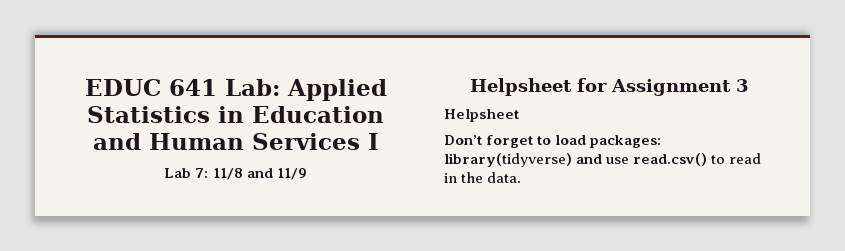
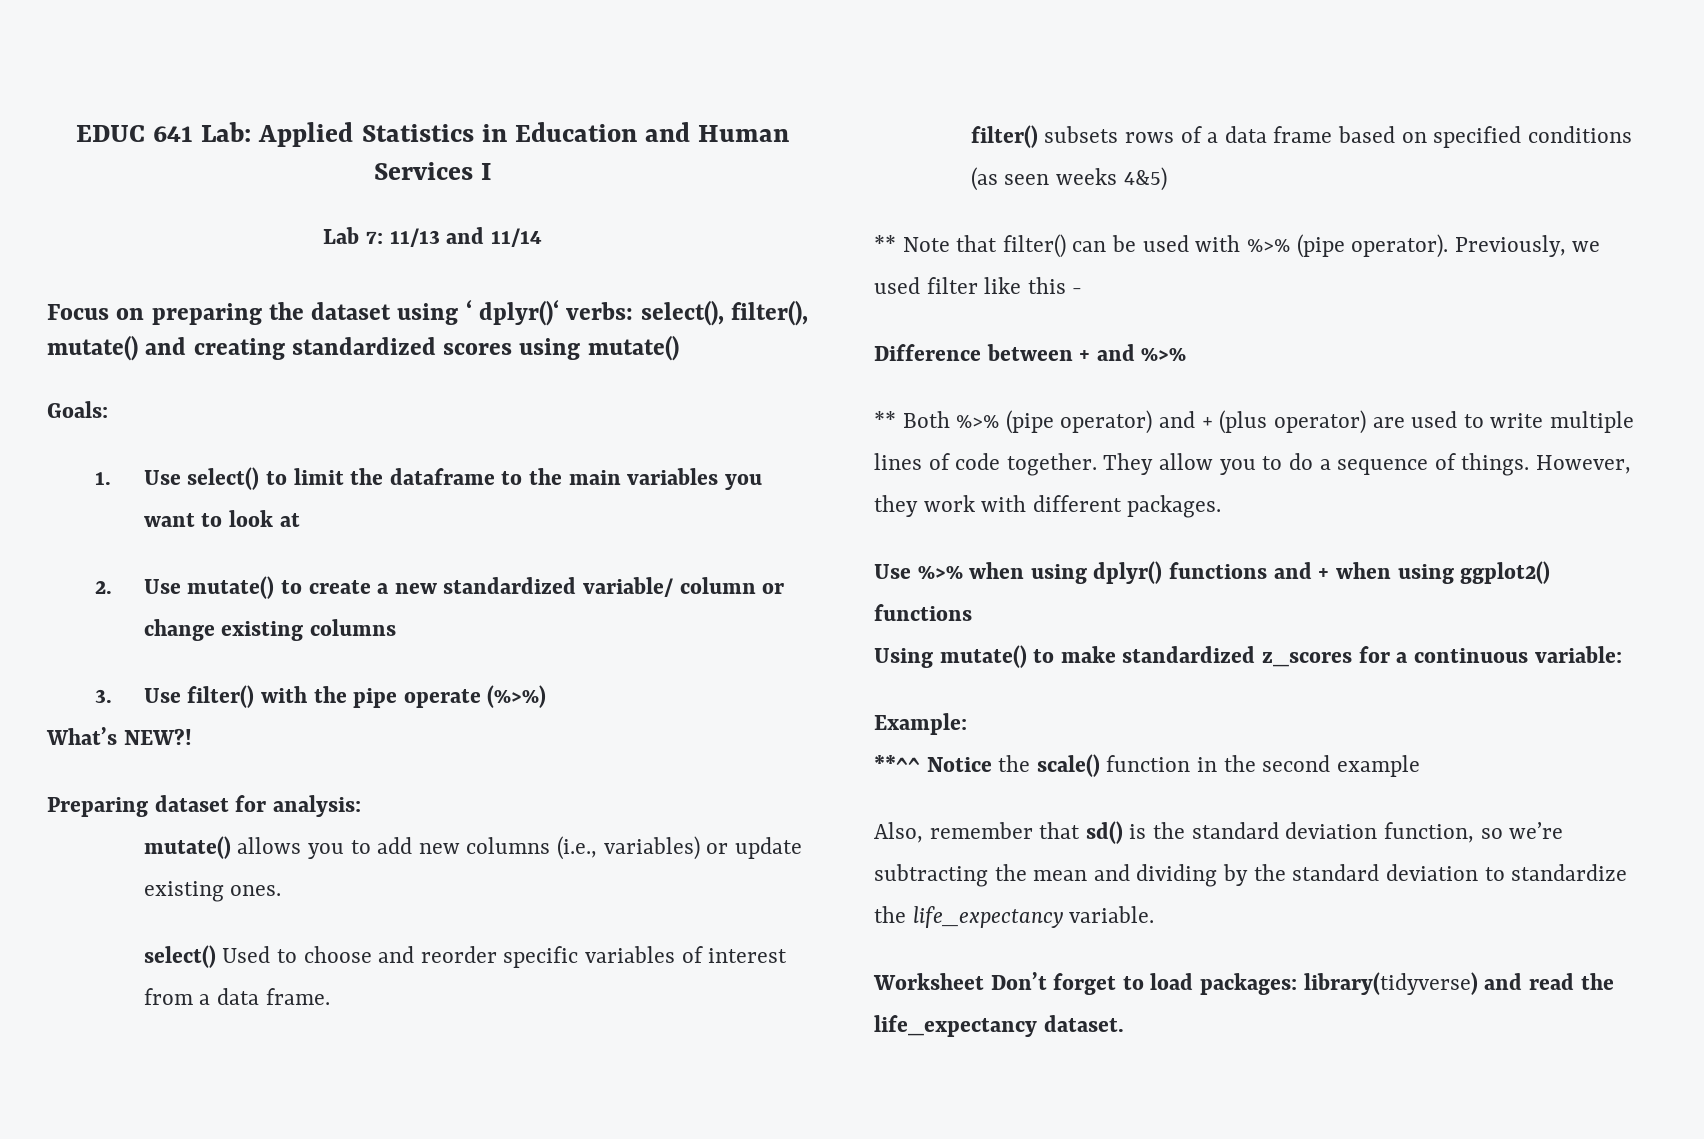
- Lab 7: 11/8 and 11/9
- Helpsheet for Assignment 3
- Helpsheet
- Don’t forget to load packages: library(tidyverse) and use read.csv() to read in the data.
+ Lab 7: 11/13 and 11/14
+ Focus on preparing the dataset using ‘ dplyr()‘ verbs: select(), filter(), mutate() and creating standardized scores using mutate()
+ Goals:
+ 1. Use select() to limit the dataframe to the main variables you want to look at
+ 2. Use mutate() to create a new standardized variable/ column or change existing columns
+ 3. Use filter() with the pipe operate (%>%)
+ What’s NEW?!
+ Preparing dataset for analysis:
+ mutate() allows you to add new columns (i.e., variables) or update existing ones.
+ select() Used to choose and reorder specific variables of interest from a data frame.
+ filter() subsets rows of a data frame based on specified conditions (as seen weeks 4&5)
+ ** Note that filter() can be used with %>% (pipe operator). Previously, we used filter like this -
+ Difference between + and %>%
+ ** Both %>% (pipe operator) and + (plus operator) are used to write multiple lines of code together. They allow you to do a sequence of things. However, they work with different packages.
+ Use %>% when using dplyr() functions and + when using ggplot2() functions
+ Using mutate() to make standardized z_scores for a continuous variable:
+ Example:
+ **^^ Notice the scale() function in the second example
+ Also, remember that sd() is the standard deviation function, so we’re subtracting the mean and dividing by the standard deviation to standardize the life_expectancy variable.
+ Worksheet Don’t forget to load packages: library(tidyverse) and read the life_expectancy dataset.

